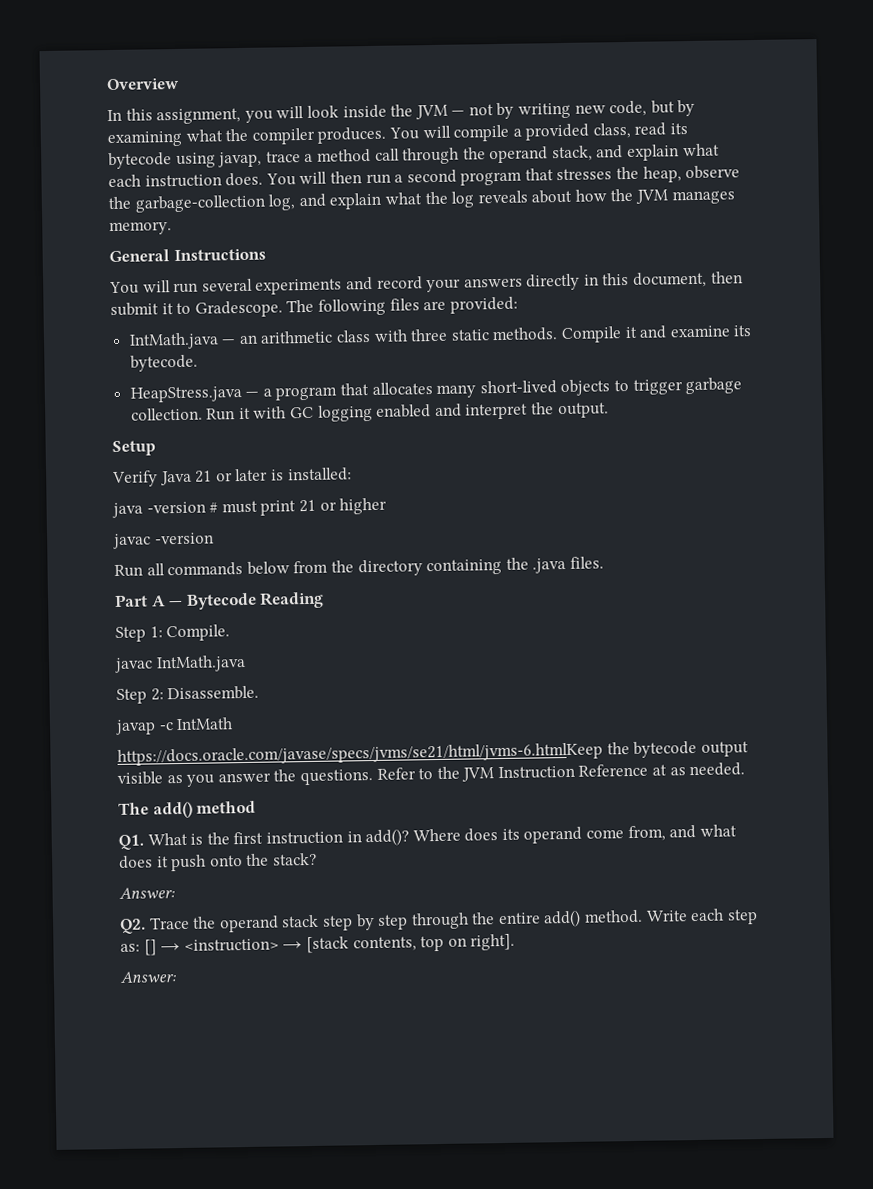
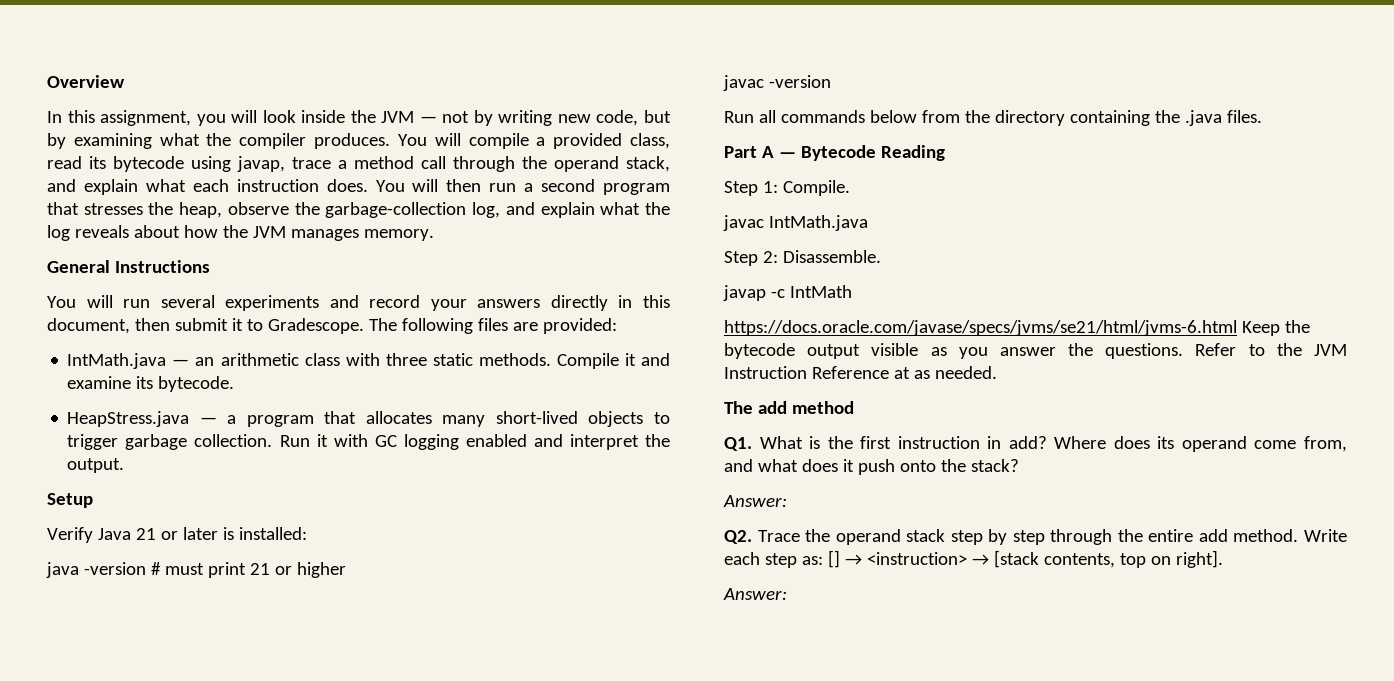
- https://docs.oracle.com/javase/specs/jvms/se21/html/jvms-6.htmlKeep the bytecode output visible as you answer the questions.
+ https://docs.oracle.com/javase/specs/jvms/se21/html/jvms-6.html Keep the bytecode output visible as you answer the questions.
- The add() method
+ The add method
- Q1. What is the first instruction in add()?
+ Q1. What is the first instruction in add?
- Q2. Trace the operand stack step by step through the entire add() method.
+ Q2. Trace the operand stack step by step through the entire add method.

